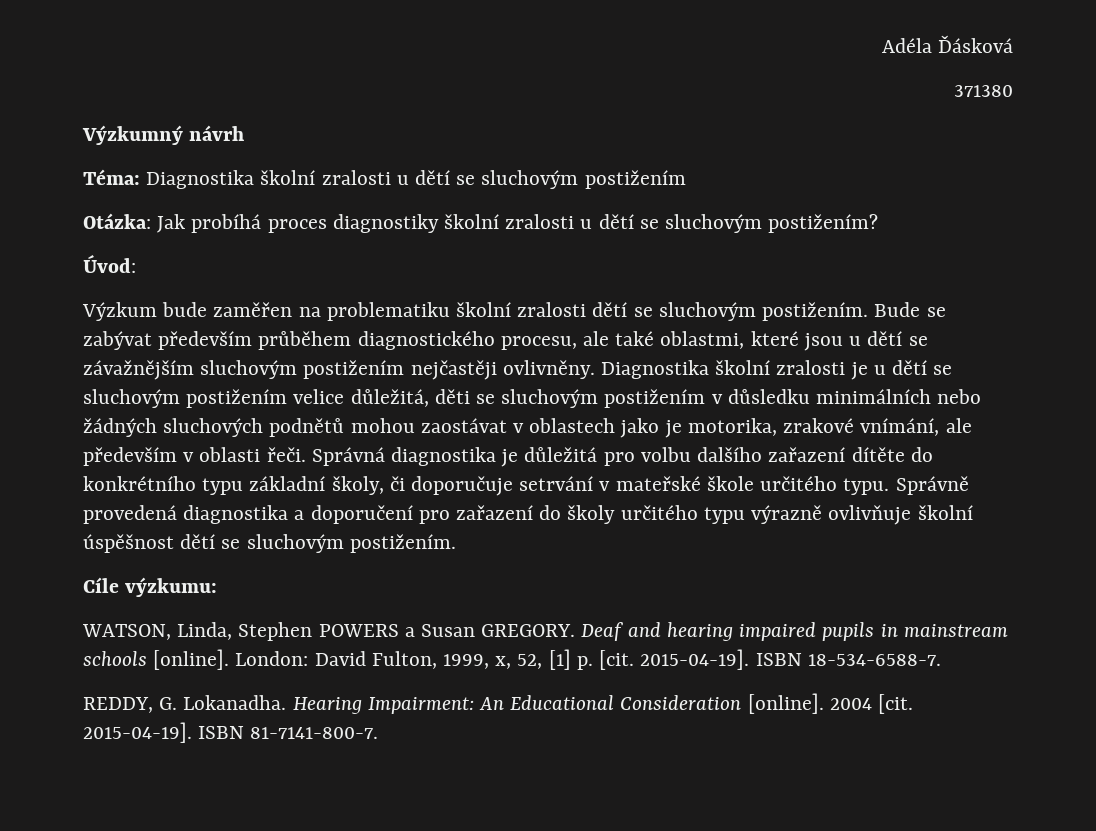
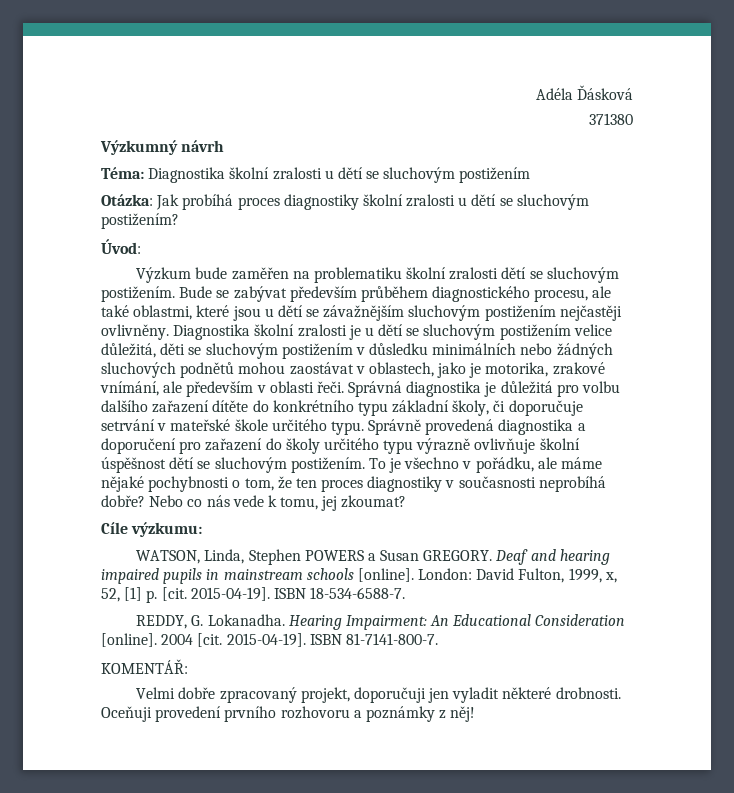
- Diagnostika školní zralosti je u dětí se sluchovým postižením velice důležitá, děti se sluchovým postižením v důsledku minimálních nebo žádných sluchových podnětů mohou zaostávat v oblastech jako je motorika, zrakové vnímání, ale především v oblasti řeči.
+ Diagnostika školní zralosti je u dětí se sluchovým postižením velice důležitá, děti se sluchovým postižením v důsledku minimálních nebo žádných sluchových podnětů mohou zaostávat v oblastech, jako je motorika, zrakové vnímání, ale především v oblasti řeči.
+ To je všechno v pořádku, ale máme nějaké pochybnosti o tom, že ten proces diagnostiky v současnosti neprobíhá dobře? Nebo co nás vede k tomu, jej zkoumat?
+ KOMENTÁŘ:
+ Velmi dobře zpracovaný projekt, doporučuji jen vyladit některé drobnosti. Oceňuji provedení prvního rozhovoru a poznámky z něj!

